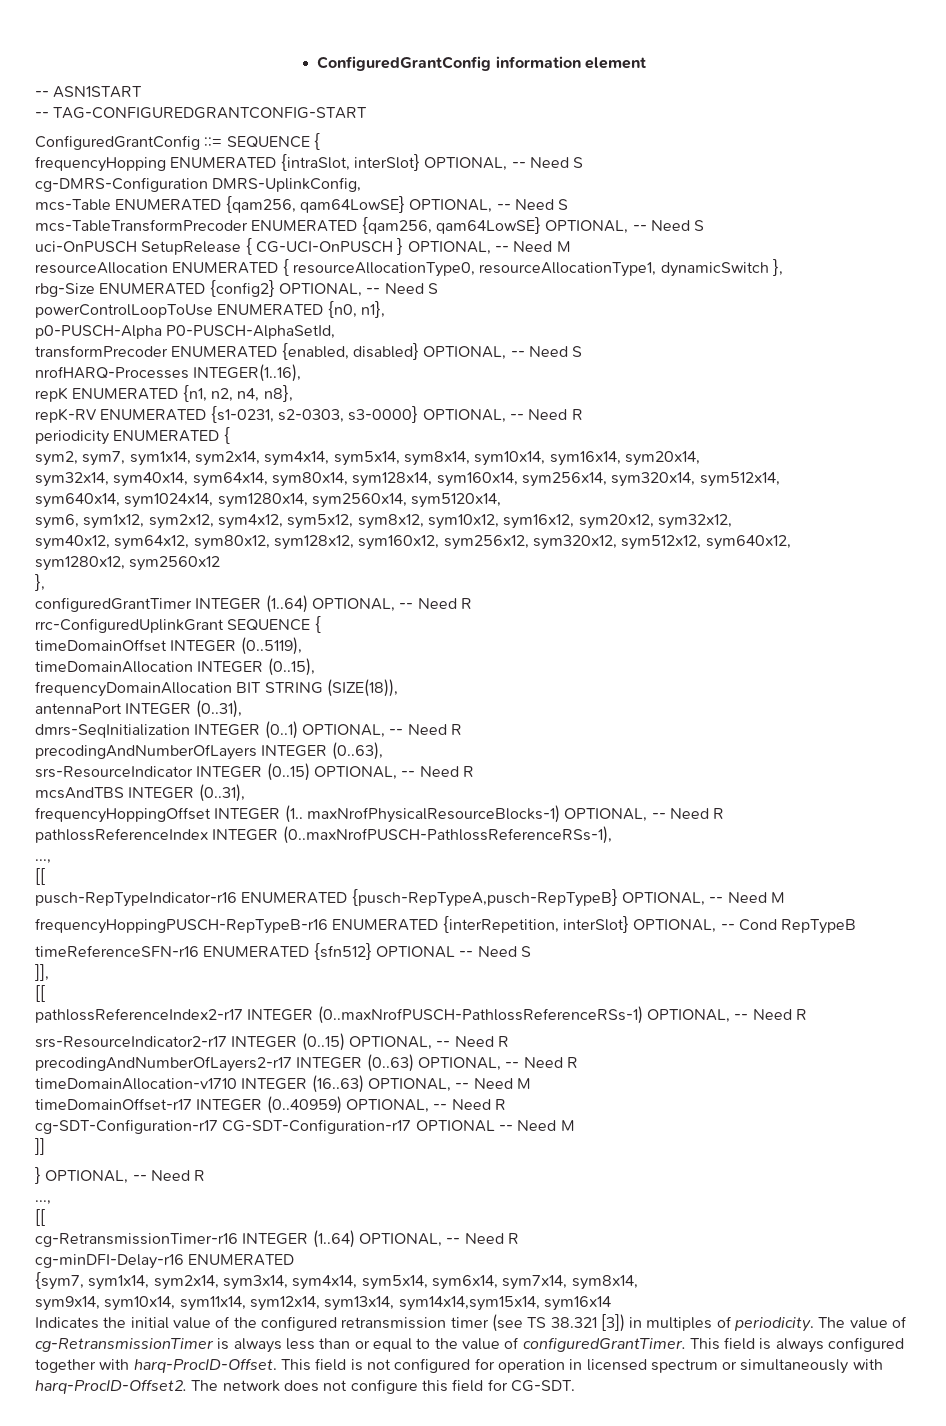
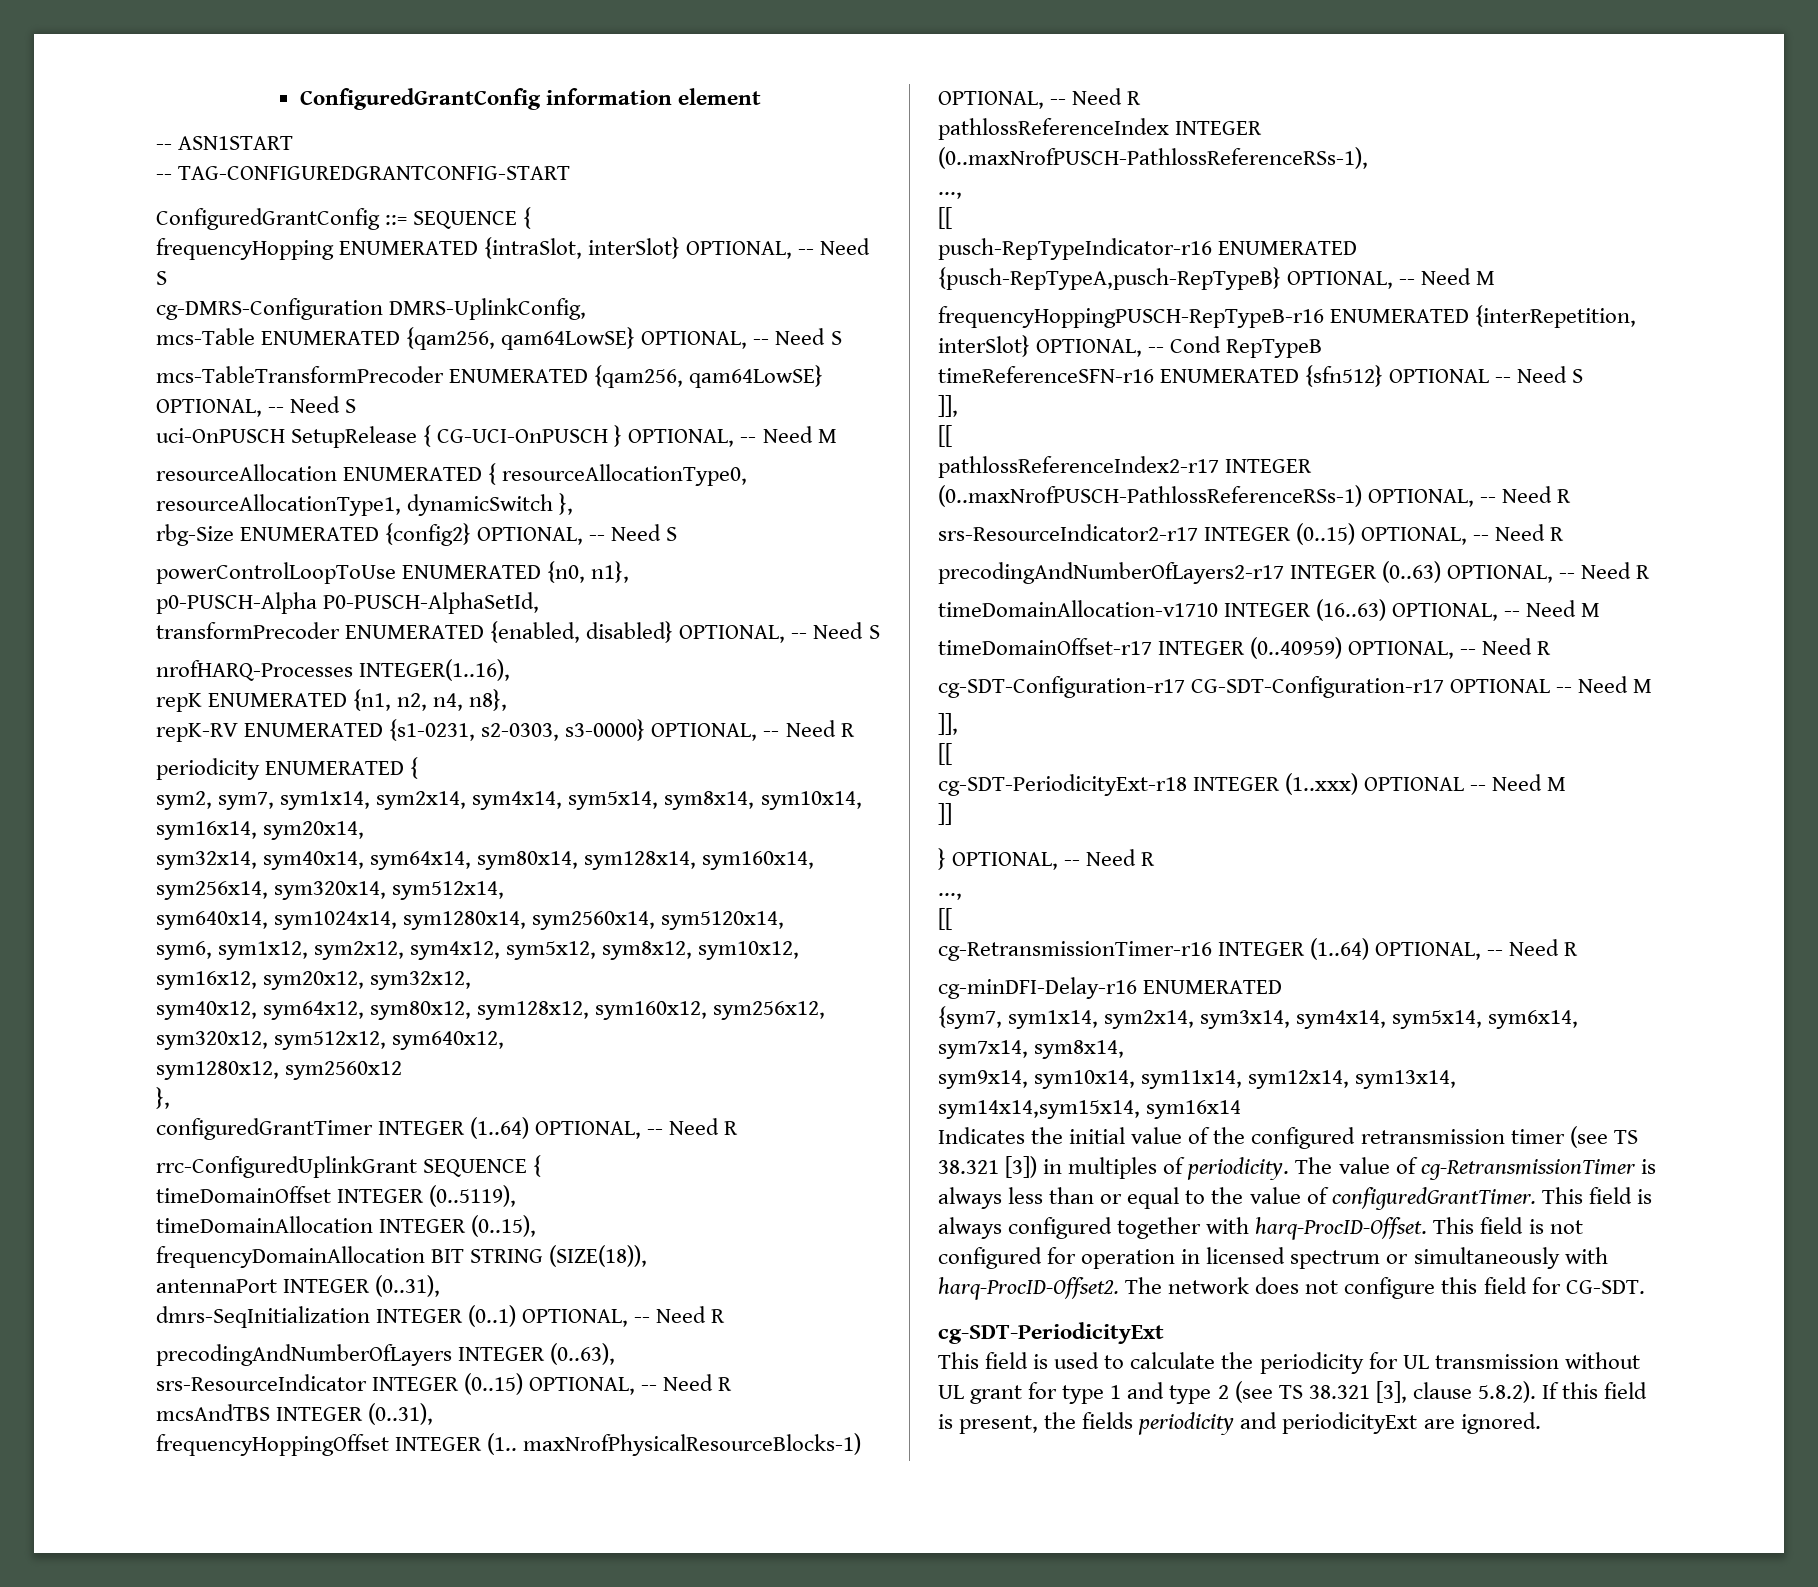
  cg-SDT-Configuration-r17 CG-SDT-Configuration-r17 OPTIONAL -- Need M
+ ]],
+ [[
+ cg-SDT-PeriodicityExt-r18 INTEGER (1..xxx) OPTIONAL -- Need M
+ cg-SDT-PeriodicityExt
+ This field is used to calculate the periodicity for UL transmission without UL grant for type 1 and type 2 (see TS 38.321 [3], clause 5.8.2). If this field is present, the fields periodicity and periodicityExt are ignored.

